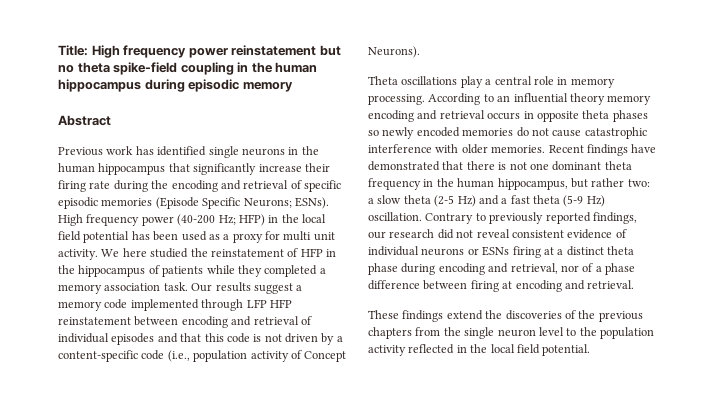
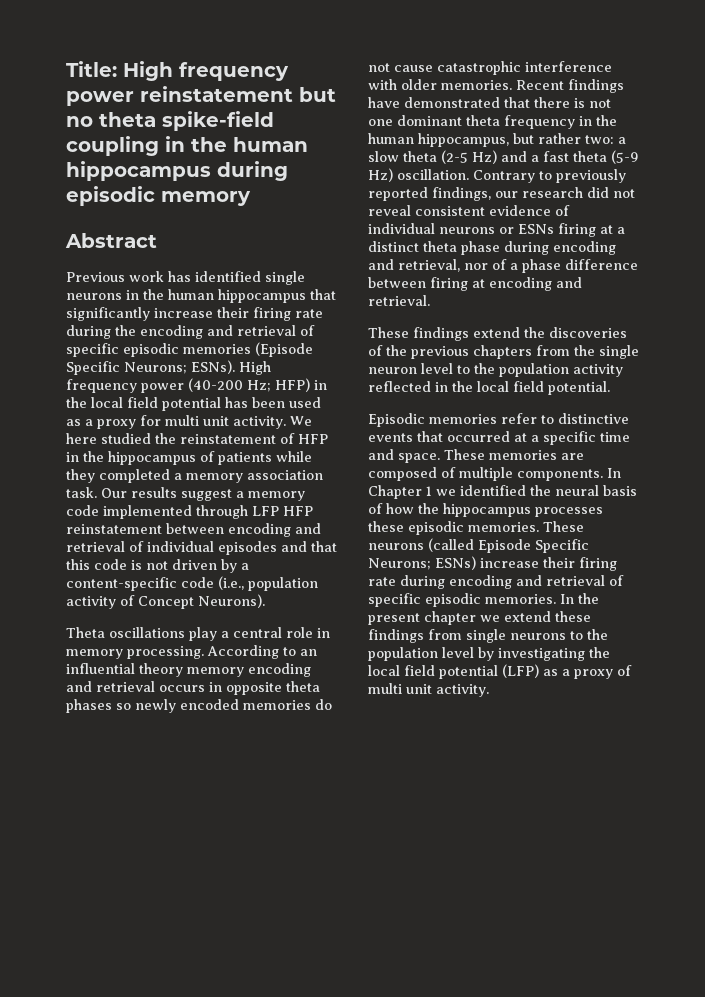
+ Episodic memories refer to distinctive events that occurred at a specific time and space. These memories are composed of multiple components. In Chapter 1 we identified the neural basis of how the hippocampus processes these episodic memories. These neurons (called Episode Specific Neurons; ESNs) increase their firing rate during encoding and retrieval of specific episodic memories. In the present chapter we extend these findings from single neurons to the population level by investigating the local field potential (LFP) as a proxy of multi unit activity.

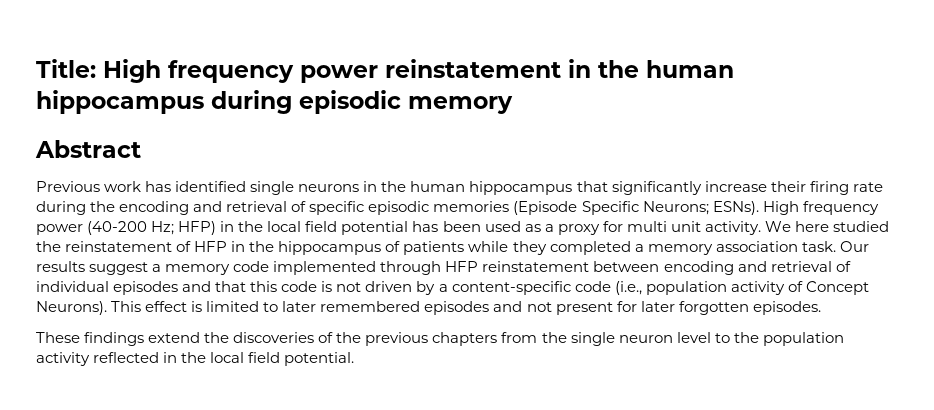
- Title: High frequency power reinstatement but no theta spike-field coupling in the human hippocampus during episodic memory
+ Title: High frequency power reinstatement in the human hippocampus during episodic memory
- Our results suggest a memory code implemented through LFP HFP reinstatement between encoding and retrieval of individual episodes and that this code is not driven by a content-specific code (i.e., population activity of Concept Neurons).
- Theta oscillations play a central role in memory processing. According to an influential theory memory encoding and retrieval occurs in opposite theta phases so newly encoded memories do not cause catastrophic interference with older memories. Recent findings have demonstrated that there is not one dominant theta frequency in the human hippocampus, but rather two: a slow theta (2-5 Hz) and a fast theta (5-9 Hz) oscillation. Contrary to previously reported findings, our research did not reveal consistent evidence of individual neurons or ESNs firing at a distinct theta phase during encoding and retrieval, nor of a phase difference between firing at encoding and retrieval.
+ Our results suggest a memory code implemented through HFP reinstatement between encoding and retrieval of individual episodes and that this code is not driven by a content-specific code (i.e., population activity of Concept Neurons). This effect is limited to later remembered episodes and not present for later forgotten episodes.
- Episodic memories refer to distinctive events that occurred at a specific time and space. These memories are composed of multiple components. In Chapter 1 we identified the neural basis of how the hippocampus processes these episodic memories. These neurons (called Episode Specific Neurons; ESNs) increase their firing rate during encoding and retrieval of specific episodic memories. In the present chapter we extend these findings from single neurons to the population level by investigating the local field potential (LFP) as a proxy of multi unit activity.

